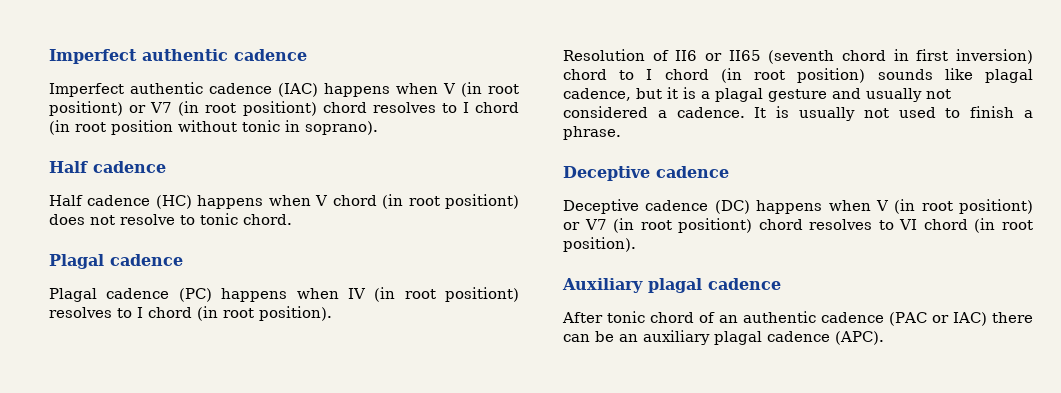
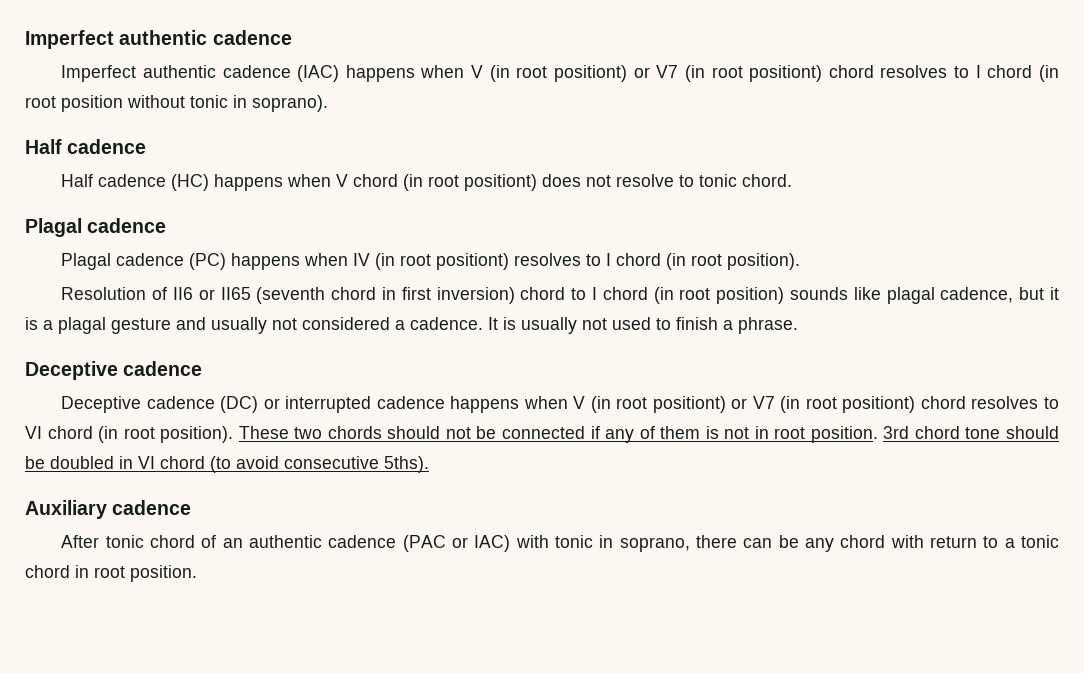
- Deceptive cadence (DC) happens when V (in root positiont) or V7 (in root positiont) chord resolves to VI chord (in root position).
+ Deceptive cadence (DC) or interrupted cadence happens when V (in root positiont) or V7 (in root positiont) chord resolves to VI chord (in root position). These two chords should not be connected if any of them is not in root position. 3rd chord tone should be doubled in VI chord (to avoid consecutive 5ths).
- Auxiliary plagal cadence
+ Auxiliary cadence
- After tonic chord of an authentic cadence (PAC or IAC) there can be an auxiliary plagal cadence (APC).
+ After tonic chord of an authentic cadence (PAC or IAC) with tonic in soprano, there can be any chord with return to a tonic chord in root position.

